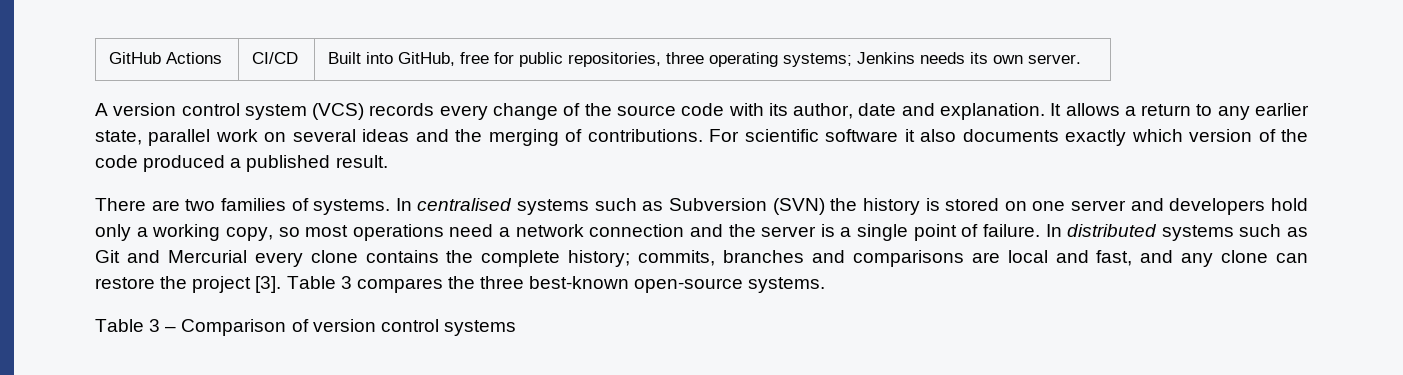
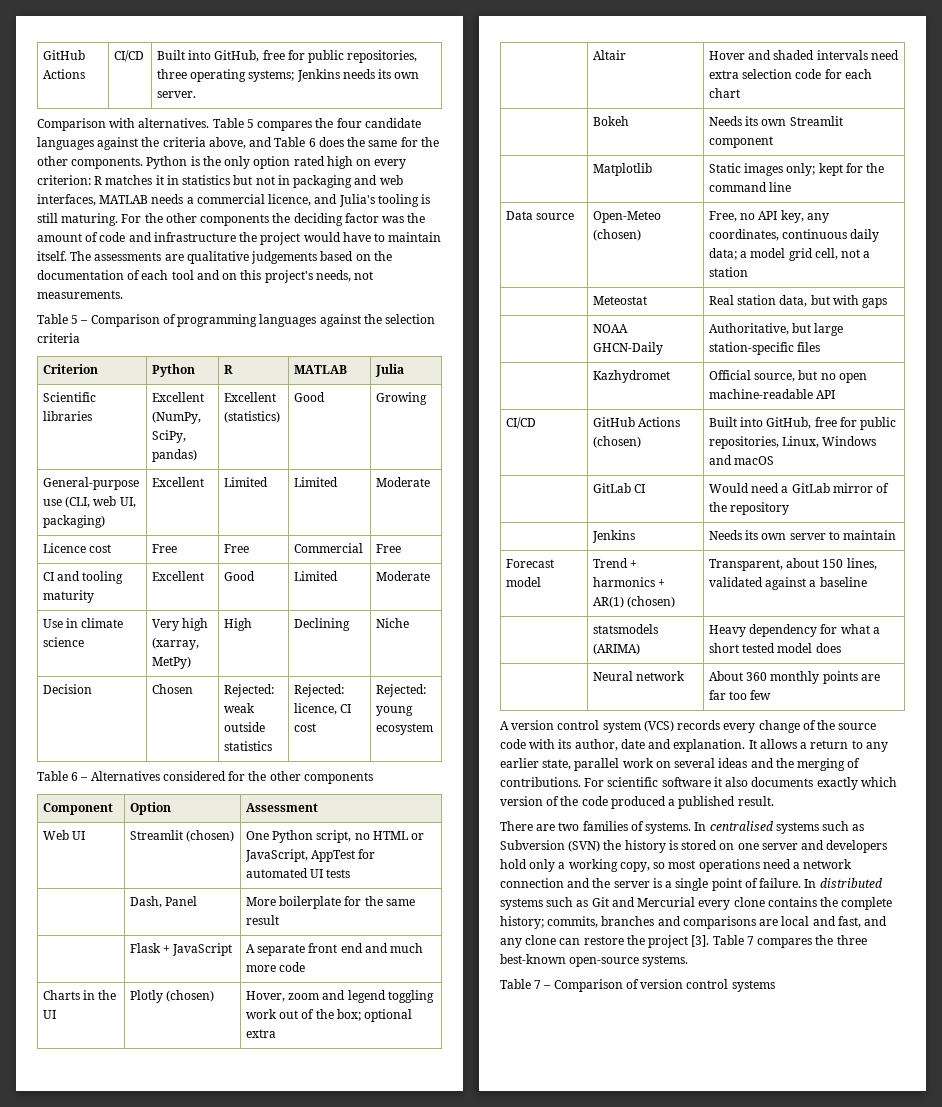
+ Comparison with alternatives. Table 5 compares the four candidate languages against the criteria above, and Table 6 does the same for the other components. Python is the only option rated high on every criterion: R matches it in statistics but not in packaging and web interfaces, MATLAB needs a commercial licence, and Julia's tooling is still maturing. For the other components the deciding factor was the amount of code and infrastructure the project would have to maintain itself. The assessments are qualitative judgements based on the documentation of each tool and on this project's needs, not measurements.
+ Table 5 – Comparison of programming languages against the selection criteria
+ Criterion | Python | R | MATLAB | Julia
+ Scientific libraries | Excellent (NumPy, SciPy, pandas) | Excellent (statistics) | Good | Growing
+ General-purpose use (CLI, web UI, packaging) | Excellent | Limited | Limited | Moderate
+ Licence cost | Free | Free | Commercial | Free
+ CI and tooling maturity | Excellent | Good | Limited | Moderate
+ Use in climate science | Very high (xarray, MetPy) | High | Declining | Niche
+ Decision | Chosen | Rejected: weak outside statistics | Rejected: licence, CI cost | Rejected: young ecosystem
+ Table 6 – Alternatives considered for the other components
+ Component | Option | Assessment
+ Web UI | Streamlit (chosen) | One Python script, no HTML or JavaScript, AppTest for automated UI tests
+ | Dash, Panel | More boilerplate for the same result
+ | Flask + JavaScript | A separate front end and much more code
+ Charts in the UI | Plotly (chosen) | Hover, zoom and legend toggling work out of the box; optional extra
+ | Altair | Hover and shaded intervals need extra selection code for each chart
+ | Bokeh | Needs its own Streamlit component
+ | Matplotlib | Static images only; kept for the command line
+ Data source | Open-Meteo (chosen) | Free, no API key, any coordinates, continuous daily data; a model grid cell, not a station
+ | Meteostat | Real station data, but with gaps
+ | NOAA GHCN-Daily | Authoritative, but large station-specific files
+ | Kazhydromet | Official source, but no open machine-readable API
+ CI/CD | GitHub Actions (chosen) | Built into GitHub, free for public repositories, Linux, Windows and macOS
+ | GitLab CI | Would need a GitLab mirror of the repository
+ | Jenkins | Needs its own server to maintain
+ Forecast model | Trend + harmonics + AR(1) (chosen) | Transparent, about 150 lines, validated against a baseline
+ | statsmodels (ARIMA) | Heavy dependency for what a short tested model does
+ | Neural network | About 360 monthly points are far too few
- Table 3 compares the three best-known open-source systems.
+ Table 7 compares the three best-known open-source systems.
- Table 3 – Comparison of version control systems
+ Table 7 – Comparison of version control systems

